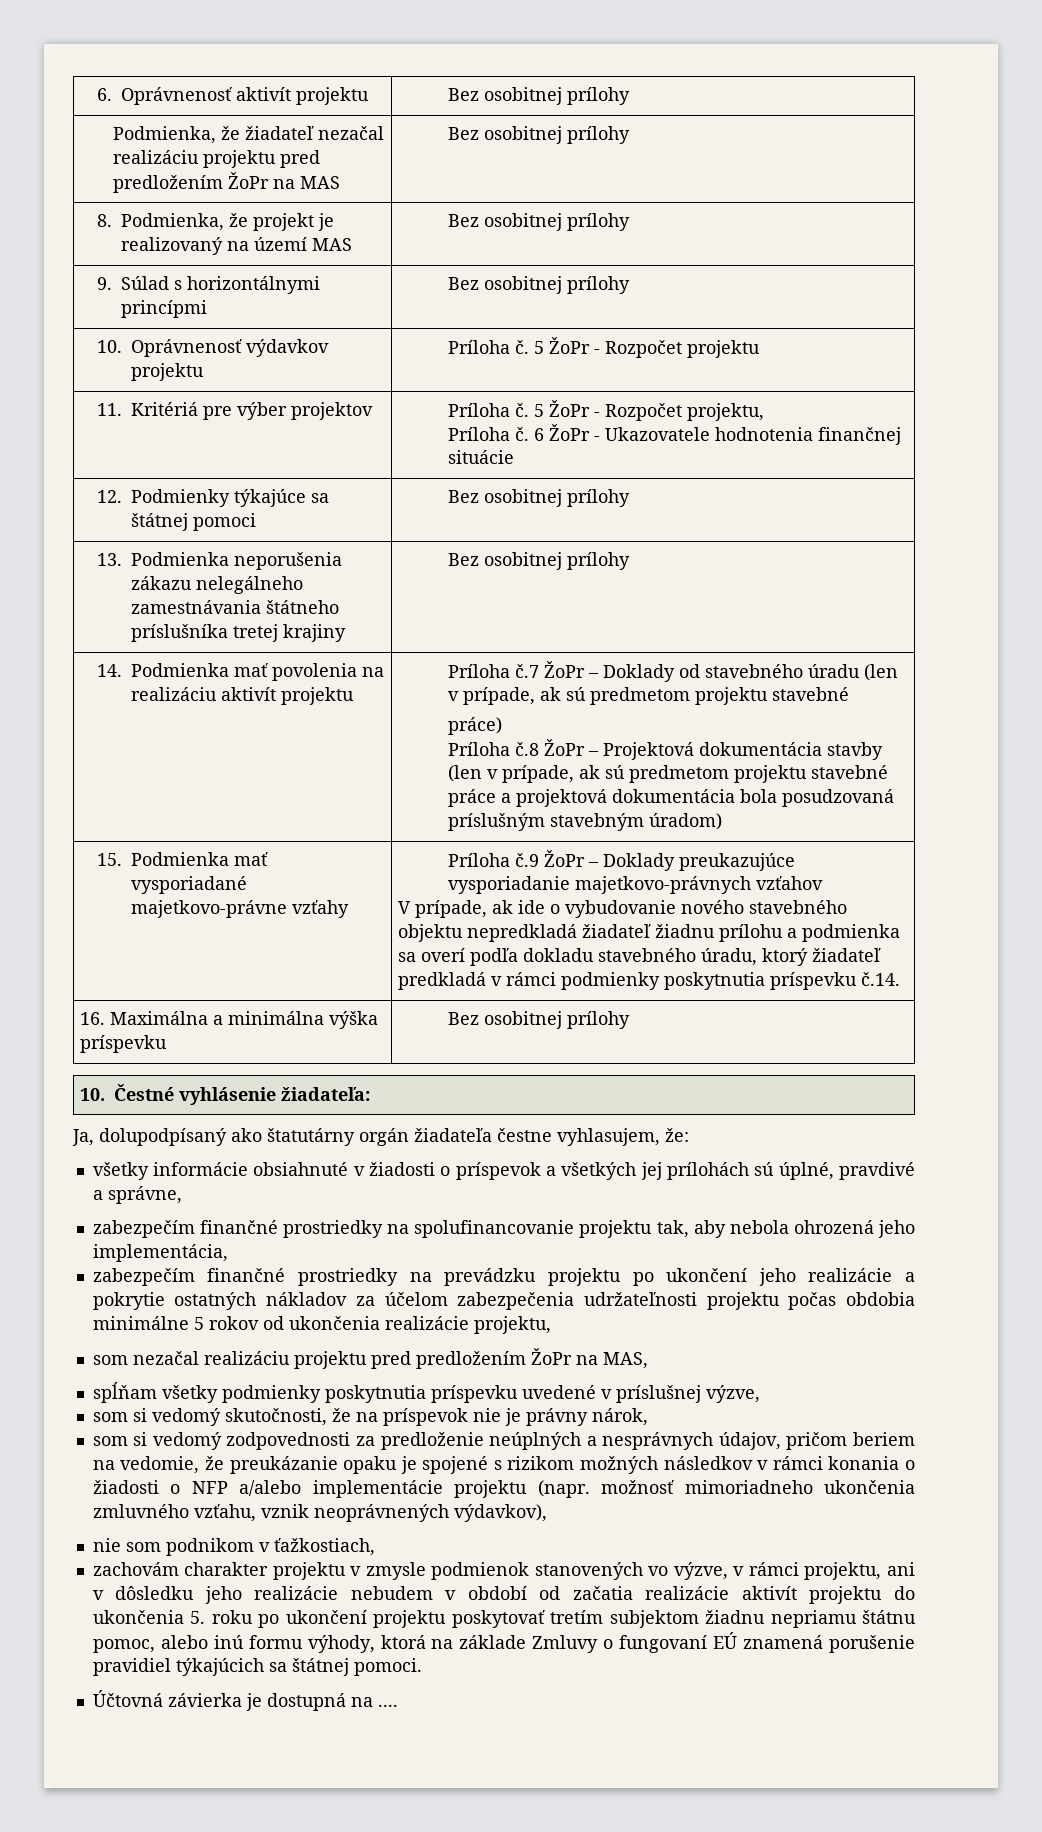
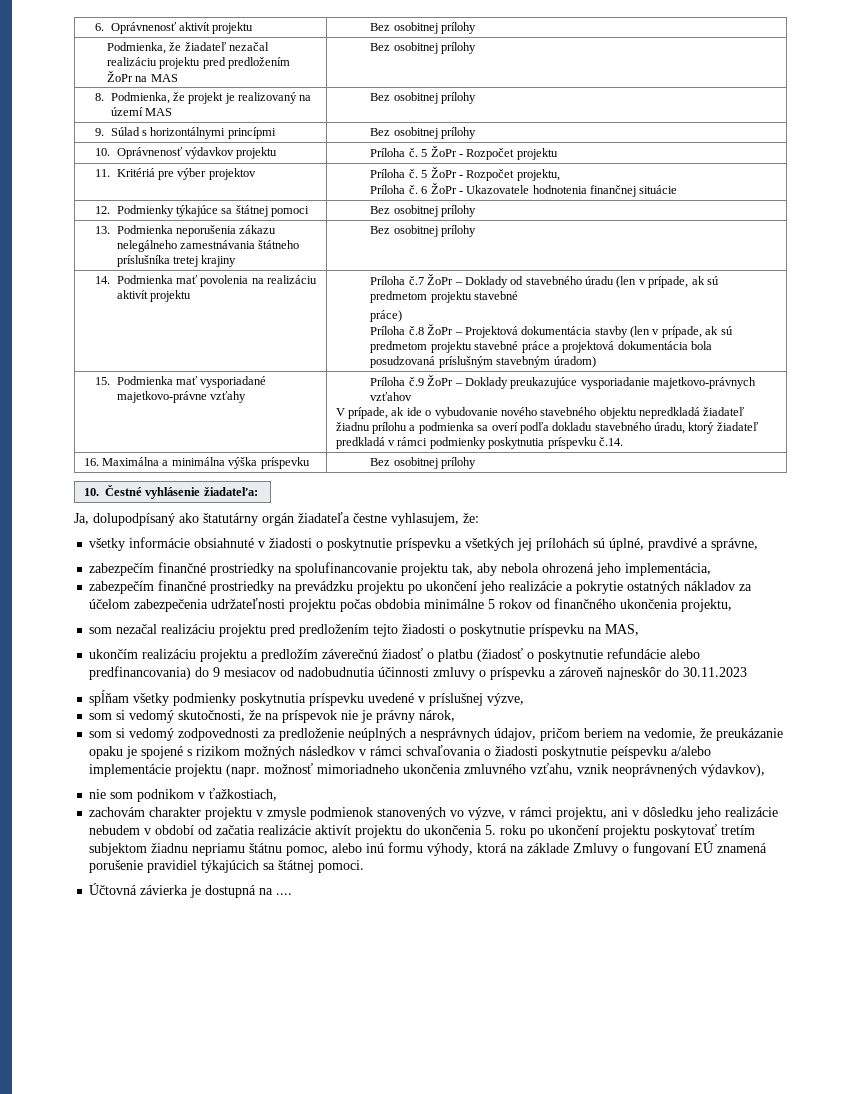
- všetky informácie obsiahnuté v žiadosti o príspevok a všetkých jej prílohách sú úplné, pravdivé a správne,
+ všetky informácie obsiahnuté v žiadosti o poskytnutie príspevku a všetkých jej prílohách sú úplné, pravdivé a správne,
- zabezpečím finančné prostriedky na prevádzku projektu po ukončení jeho realizácie a pokrytie ostatných nákladov za účelom zabezpečenia udržateľnosti projektu počas obdobia minimálne 5 rokov od ukončenia realizácie projektu,
+ zabezpečím finančné prostriedky na prevádzku projektu po ukončení jeho realizácie a pokrytie ostatných nákladov za účelom zabezpečenia udržateľnosti projektu počas obdobia minimálne 5 rokov od finančného ukončenia projektu,
- som nezačal realizáciu projektu pred predložením ŽoPr na MAS,
+ som nezačal realizáciu projektu pred predložením tejto žiadosti o poskytnutie príspevku na MAS,
+ ukončím realizáciu projektu a predložím záverečnú žiadosť o platbu (žiadosť o poskytnutie refundácie alebo predfinancovania) do 9 mesiacov od nadobudnutia účinnosti zmluvy o príspevku a zároveň najneskôr do 30.11.2023
- som si vedomý zodpovednosti za predloženie neúplných a nesprávnych údajov, pričom beriem na vedomie, že preukázanie opaku je spojené s rizikom možných následkov v rámci konania o žiadosti o NFP a/alebo implementácie projektu (napr. možnosť mimoriadneho ukončenia zmluvného vzťahu, vznik neoprávnených výdavkov),
+ som si vedomý zodpovednosti za predloženie neúplných a nesprávnych údajov, pričom beriem na vedomie, že preukázanie opaku je spojené s rizikom možných následkov v rámci schvaľovania o žiadosti poskytnutie peíspevku a/alebo implementácie projektu (napr. možnosť mimoriadneho ukončenia zmluvného vzťahu, vznik neoprávnených výdavkov),

